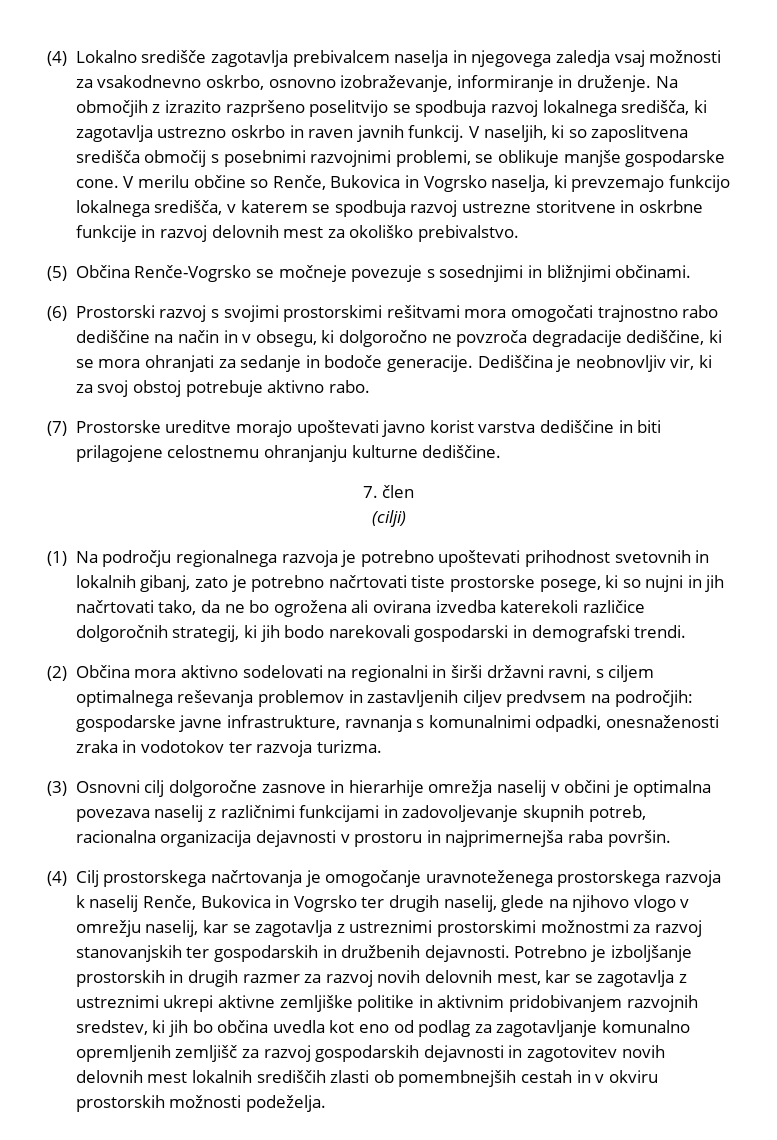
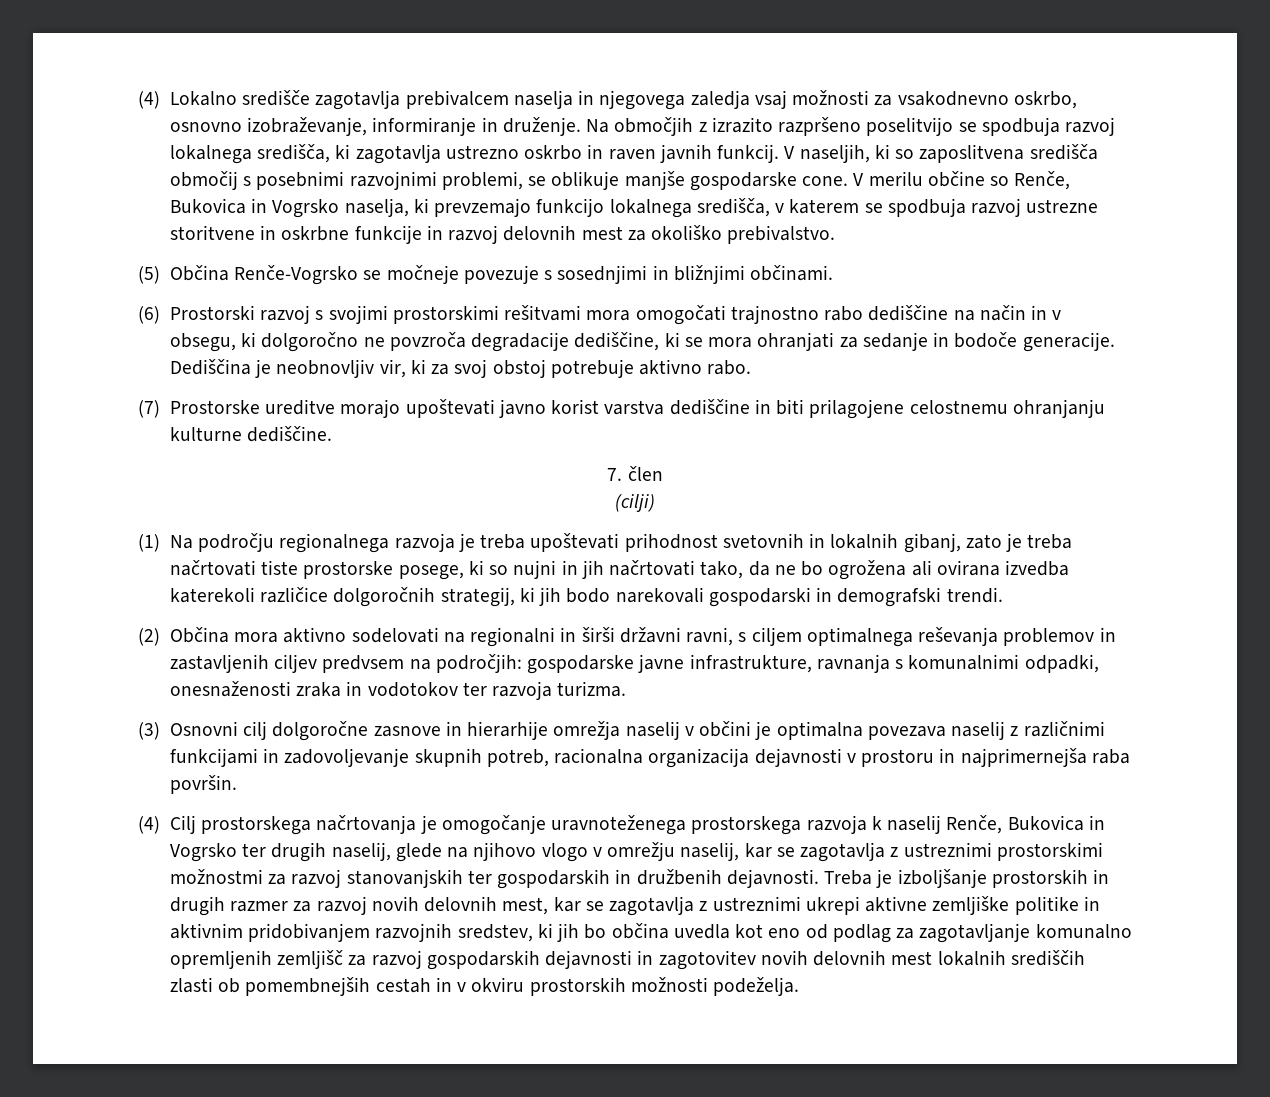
- (1) Na področju regionalnega razvoja je potrebno upoštevati prihodnost svetovnih in lokalnih gibanj, zato je potrebno načrtovati tiste prostorske posege, ki so nujni in jih načrtovati tako, da ne bo ogrožena ali ovirana izvedba katerekoli različice dolgoročnih strategij, ki jih bodo narekovali gospodarski in demografski trendi.
+ (1) Na področju regionalnega razvoja je treba upoštevati prihodnost svetovnih in lokalnih gibanj, zato je treba načrtovati tiste prostorske posege, ki so nujni in jih načrtovati tako, da ne bo ogrožena ali ovirana izvedba katerekoli različice dolgoročnih strategij, ki jih bodo narekovali gospodarski in demografski trendi.
- Potrebno je izboljšanje prostorskih in drugih razmer za razvoj novih delovnih mest, kar se zagotavlja z ustreznimi ukrepi aktivne zemljiške politike in aktivnim pridobivanjem razvojnih sredstev, ki jih bo občina uvedla kot eno od podlag za zagotavljanje komunalno opremljenih zemljišč za razvoj gospodarskih dejavnosti in zagotovitev novih delovnih mest lokalnih središčih zlasti ob pomembnejših cestah in v okviru prostorskih možnosti podeželja.
+ Treba je izboljšanje prostorskih in drugih razmer za razvoj novih delovnih mest, kar se zagotavlja z ustreznimi ukrepi aktivne zemljiške politike in aktivnim pridobivanjem razvojnih sredstev, ki jih bo občina uvedla kot eno od podlag za zagotavljanje komunalno opremljenih zemljišč za razvoj gospodarskih dejavnosti in zagotovitev novih delovnih mest lokalnih središčih zlasti ob pomembnejših cestah in v okviru prostorskih možnosti podeželja.

